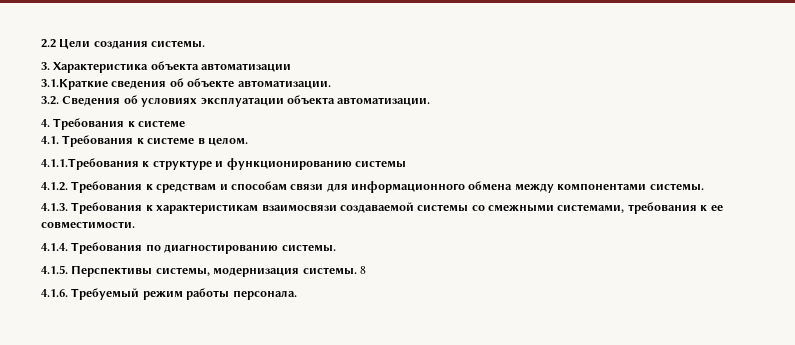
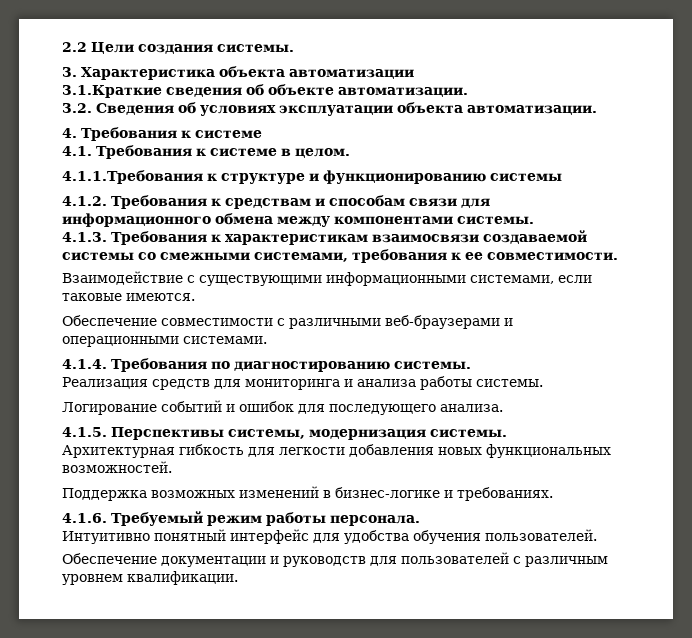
+ Взаимодействие с существующими информационными системами, если таковые имеются.
+ Обеспечение совместимости с различными веб-браузерами и операционными системами.
+ Реализация средств для мониторинга и анализа работы системы.
+ Логирование событий и ошибок для последующего анализа.
- 4.1.5. Перспективы системы, модернизация системы. 8
+ 4.1.5. Перспективы системы, модернизация системы.
+ Архитектурная гибкость для легкости добавления новых функциональных возможностей.
+ Поддержка возможных изменений в бизнес-логике и требованиях.
+ Интуитивно понятный интерфейс для удобства обучения пользователей.
+ Обеспечение документации и руководств для пользователей с различным уровнем квалификации.

